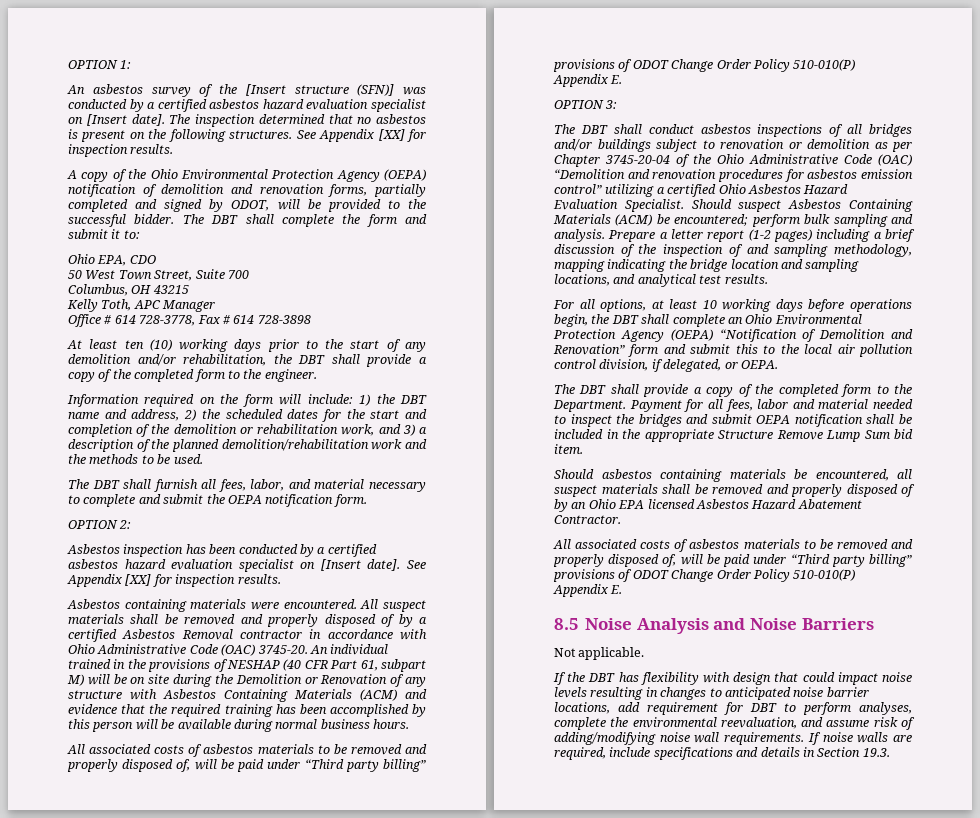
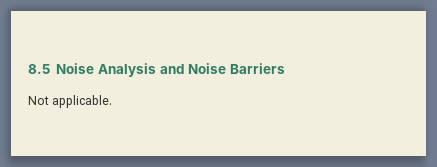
- OPTION 1:
- An asbestos survey of the [Insert structure (SFN)] was conducted by a certified asbestos hazard evaluation specialist on [Insert date]. The inspection determined that no asbestos is present on the following structures. See Appendix [XX] for inspection results.
- A copy of the Ohio Environmental Protection Agency (OEPA) notification of demolition and renovation forms, partially completed and signed by ODOT, will be provided to the successful bidder. The DBT shall complete the form and submit it to:
- Ohio EPA, CDO
- 50 West Town Street, Suite 700
- Columbus, OH 43215
- Kelly Toth, APC Manager
- Office # 614 728-3778, Fax # 614 728-3898
- At least ten (10) working days prior to the start of any demolition and/or rehabilitation, the DBT shall provide a copy of the completed form to the engineer.
- Information required on the form will include: 1) the DBT name and address, 2) the scheduled dates for the start and completion of the demolition or rehabilitation work, and 3) a description of the planned demolition/rehabilitation work and the methods to be used.
- The DBT shall furnish all fees, labor, and material necessary to complete and submit the OEPA notification form.
- OPTION 2:
- Asbestos inspection has been conducted by a certified asbestos hazard evaluation specialist on [Insert date]. See Appendix [XX] for inspection results.
- Asbestos containing materials were encountered. All suspect materials shall be removed and properly disposed of by a certified Asbestos Removal contractor in accordance with Ohio Administrative Code (OAC) 3745-20. An individual trained in the provisions of NESHAP (40 CFR Part 61, subpart M) will be on site during the Demolition or Renovation of any structure with Asbestos Containing Materials (ACM) and evidence that the required training has been accomplished by this person will be available during normal business hours.
- All associated costs of asbestos materials to be removed and properly disposed of, will be paid under “Third party billing” provisions of ODOT Change Order Policy 510-010(P) Appendix E.
- OPTION 3:
- The DBT shall conduct asbestos inspections of all bridges and/or buildings subject to renovation or demolition as per Chapter 3745-20-04 of the Ohio Administrative Code (OAC) “Demolition and renovation procedures for asbestos emission control” utilizing a certified Ohio Asbestos Hazard Evaluation Specialist. Should suspect Asbestos Containing Materials (ACM) be encountered; perform bulk sampling and analysis. Prepare a letter report (1-2 pages) including a brief discussion of the inspection of and sampling methodology, mapping indicating the bridge location and sampling locations, and analytical test results.
- For all options, at least 10 working days before operations begin, the DBT shall complete an Ohio Environmental Protection Agency (OEPA) “Notification of Demolition and Renovation” form and submit this to the local air pollution control division, if delegated, or OEPA.
- The DBT shall provide a copy of the completed form to the Department. Payment for all fees, labor and material needed to inspect the bridges and submit OEPA notification shall be included in the appropriate Structure Remove Lump Sum bid item.
- Should asbestos containing materials be encountered, all suspect materials shall be removed and properly disposed of by an Ohio EPA licensed Asbestos Hazard Abatement Contractor.
- All associated costs of asbestos materials to be removed and properly disposed of, will be paid under “Third party billing” provisions of ODOT Change Order Policy 510-010(P) Appendix E.
- If the DBT has flexibility with design that could impact noise levels resulting in changes to anticipated noise barrier locations, add requirement for DBT to perform analyses, complete the environmental reevaluation, and assume risk of adding/modifying noise wall requirements. If noise walls are required, include specifications and details in Section 19.3.

